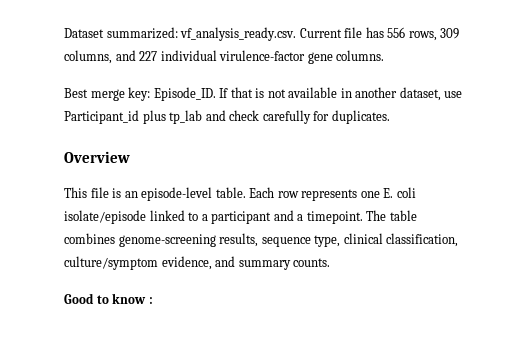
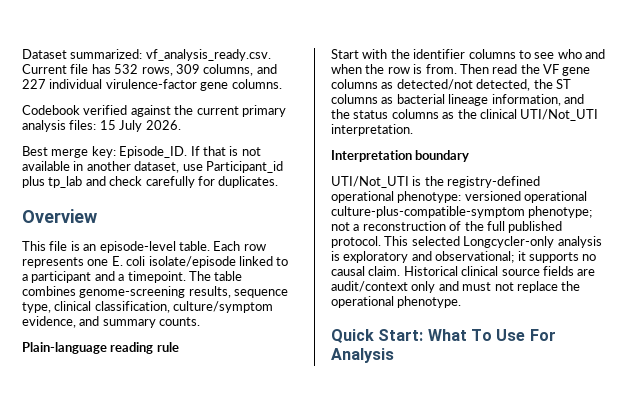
- Dataset summarized: vf_analysis_ready.csv. Current file has 556 rows, 309 columns, and 227 individual virulence-factor gene columns.
+ Dataset summarized: vf_analysis_ready.csv. Current file has 532 rows, 309 columns, and 227 individual virulence-factor gene columns.
+ Codebook verified against the current primary analysis files: 15 July 2026.
- Good to know :
+ Plain-language reading rule
+ Start with the identifier columns to see who and when the row is from. Then read the VF gene columns as detected/not detected, the ST columns as bacterial lineage information, and the status columns as the clinical UTI/Not_UTI interpretation.
+ Interpretation boundary
+ UTI/Not_UTI is the registry-defined operational phenotype: versioned operational culture-plus-compatible-symptom phenotype; not a reconstruction of the full published protocol. This selected Longcycler-only analysis is exploratory and observational; it supports no causal claim. Historical clinical source fields are audit/context only and must not replace the operational phenotype.
+ Quick Start: What To Use For Analysis

